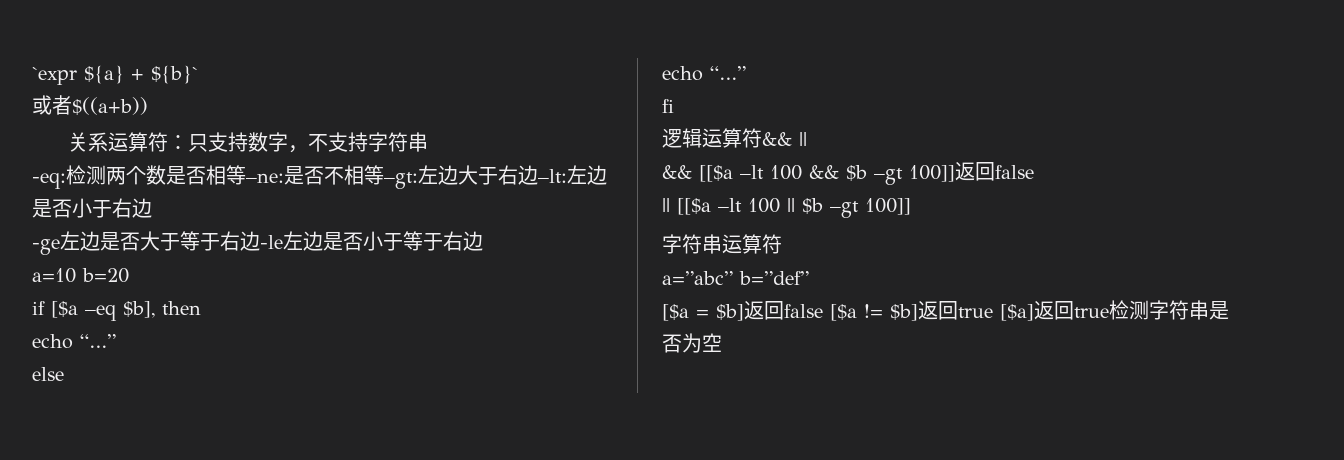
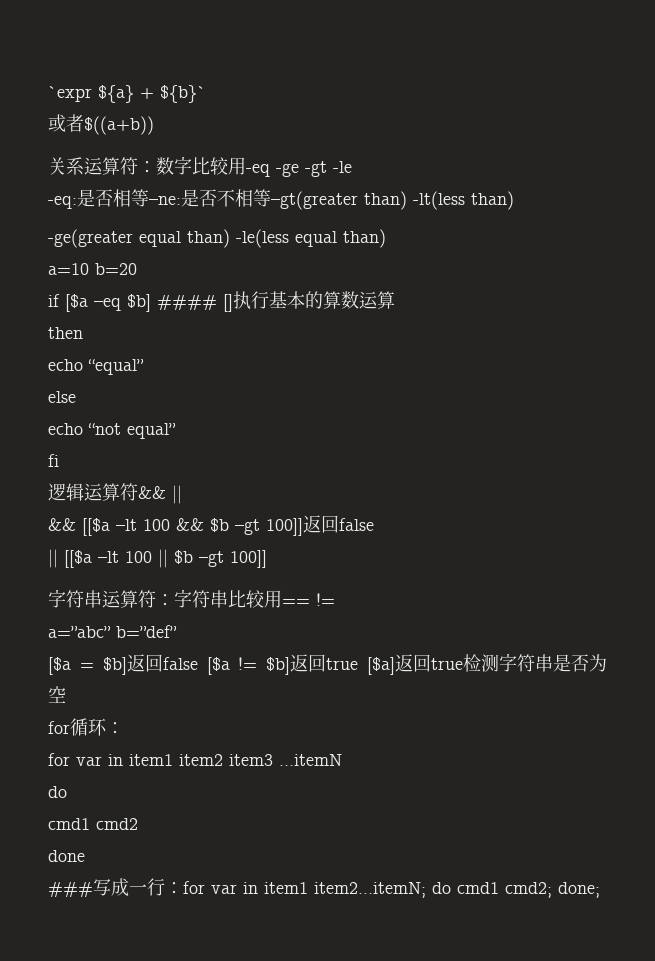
- 关系运算符：只支持数字，不支持字符串
+ 关系运算符：数字比较用-eq -ge -gt -le
- -eq:检测两个数是否相等–ne:是否不相等–gt:左边大于右边–lt:左边是否小于右边
- -ge左边是否大于等于右边-le左边是否小于等于右边
+ -eq:是否相等–ne:是否不相等–gt(greater than) -lt(less than)
+ -ge(greater equal than) -le(less equal than)
- if [$a –eq $b], then
- echo “…”
+ if [$a –eq $b] #### []执行基本的算数运算
+ then
+ echo “equal”
  else
- echo “…”
+ echo “not equal”
- 字符串运算符
+ 字符串运算符：字符串比较用== !=
+ for循环：
+ for var in item1 item2 item3 …itemN
+ do
+ cmd1 cmd2
+ done
+ ###写成一行：for var in item1 item2…itemN; do cmd1 cmd2; done;

